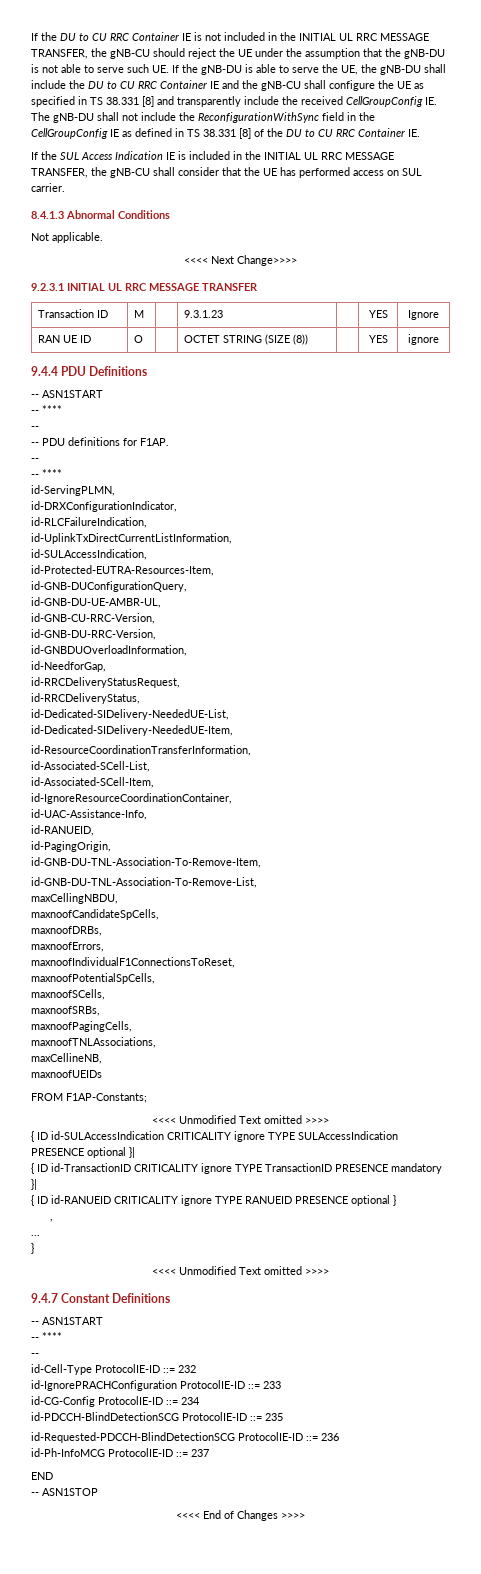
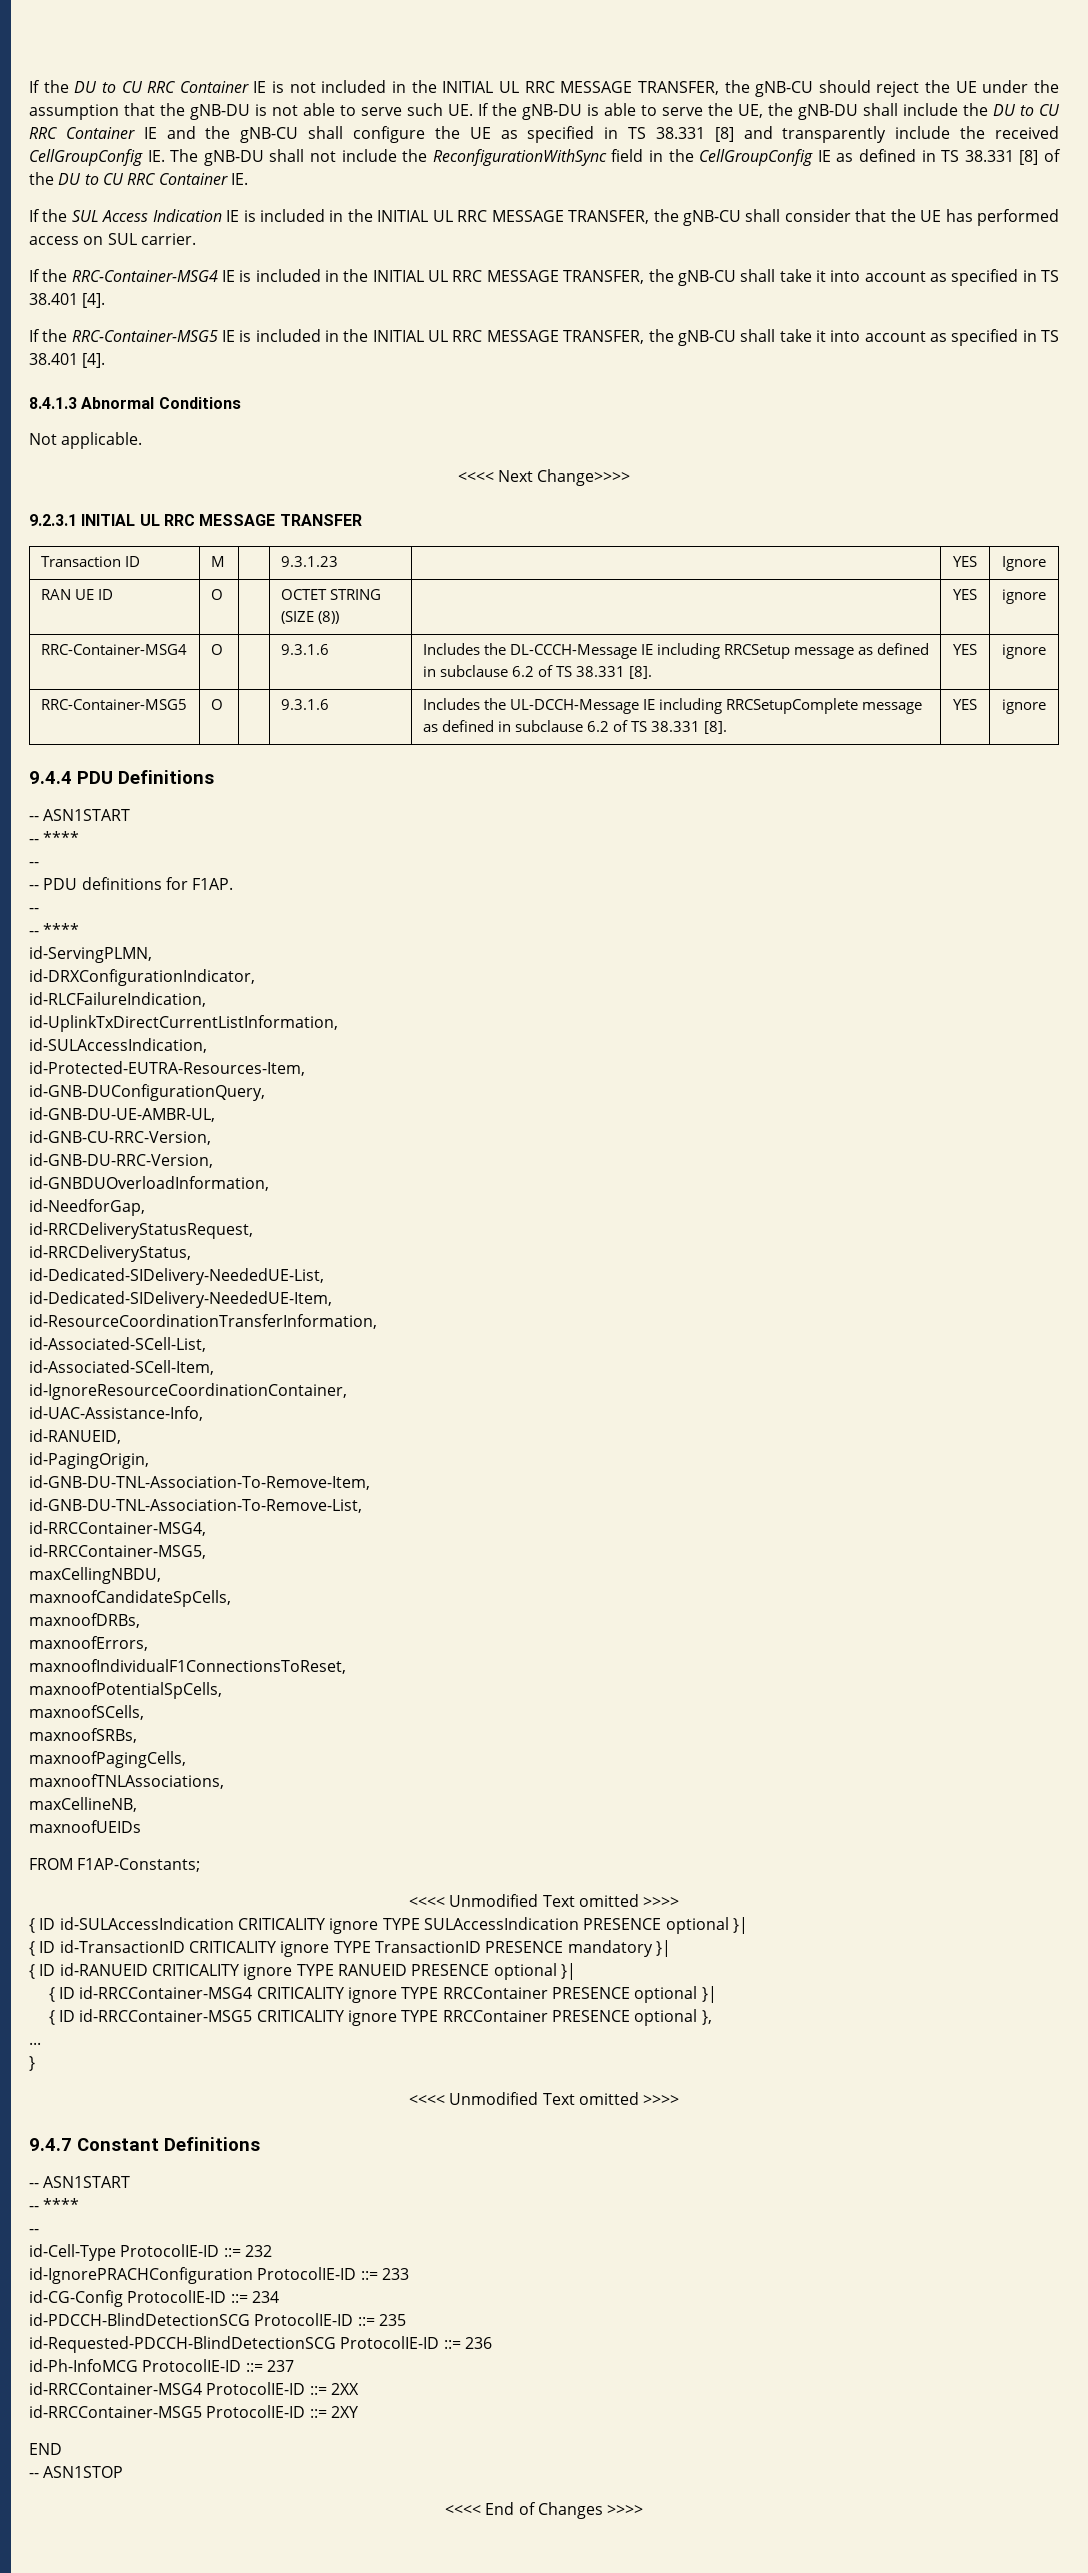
+ If the RRC-Container-MSG4 IE is included in the INITIAL UL RRC MESSAGE TRANSFER, the gNB-CU shall take it into account as specified in TS 38.401 [4].
+ If the RRC-Container-MSG5 IE is included in the INITIAL UL RRC MESSAGE TRANSFER, the gNB-CU shall take it into account as specified in TS 38.401 [4].
+ RRC-Container-MSG4 | O | | 9.3.1.6 | Includes the DL-CCCH-Message IE including RRCSetup message as defined in subclause 6.2 of TS 38.331 [8]. | YES | ignore
+ RRC-Container-MSG5 | O | | 9.3.1.6 | Includes the UL-DCCH-Message IE including RRCSetupComplete message as defined in subclause 6.2 of TS 38.331 [8]. | YES | ignore
+ id-RRCContainer-MSG4,
+ id-RRCContainer-MSG5,
- { ID id-RANUEID CRITICALITY ignore TYPE RANUEID PRESENCE optional }
- ,
+ { ID id-RANUEID CRITICALITY ignore TYPE RANUEID PRESENCE optional }|
+ { ID id-RRCContainer-MSG4 CRITICALITY ignore TYPE RRCContainer PRESENCE optional }|
+ { ID id-RRCContainer-MSG5 CRITICALITY ignore TYPE RRCContainer PRESENCE optional },
+ id-RRCContainer-MSG4 ProtocolIE-ID ::= 2XX
+ id-RRCContainer-MSG5 ProtocolIE-ID ::= 2XY

